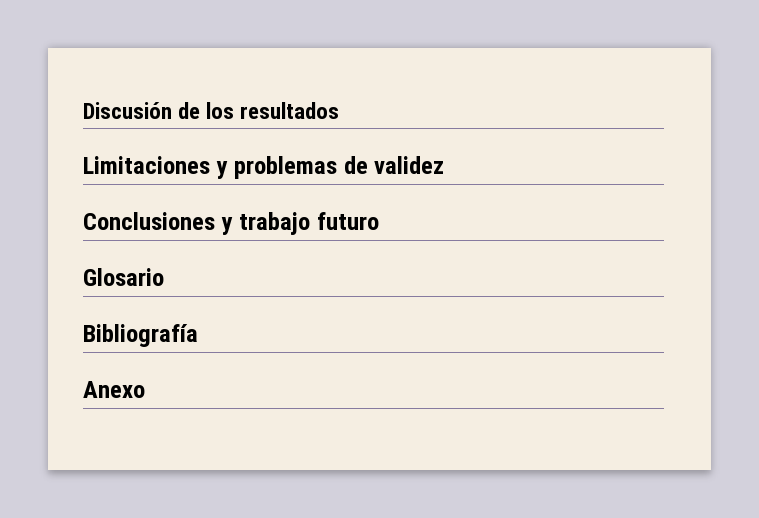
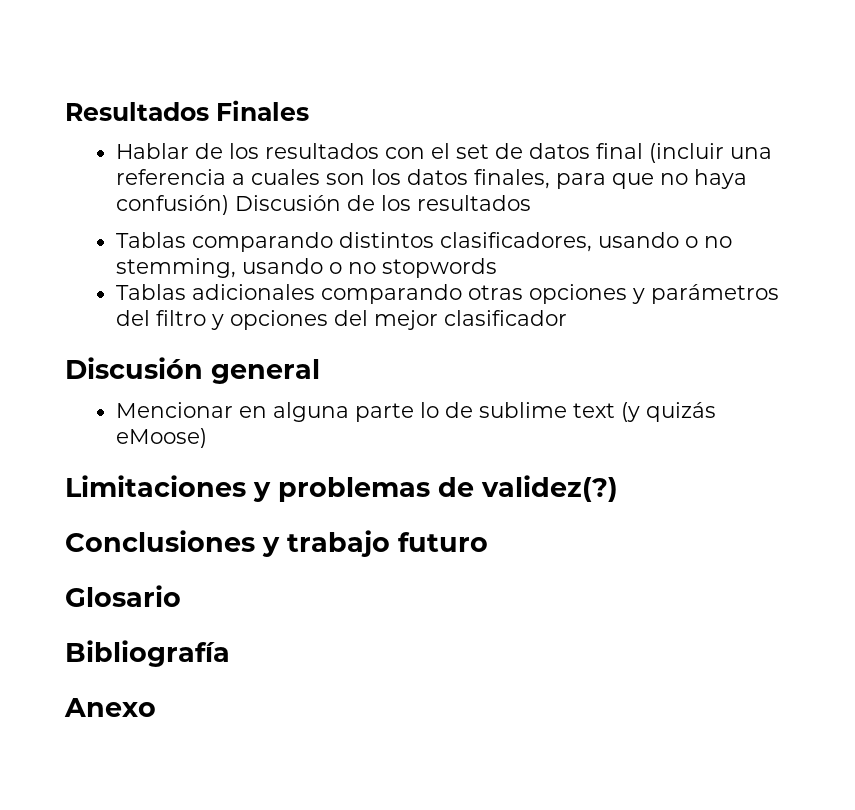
- Discusión de los resultados
+ Resultados Finales
+ Hablar de los resultados con el set de datos final (incluir una referencia a cuales son los datos finales, para que no haya confusión) Discusión de los resultados
+ Tablas comparando distintos clasificadores, usando o no stemming, usando o no stopwords
+ Tablas adicionales comparando otras opciones y parámetros del filtro y opciones del mejor clasificador
+ Discusión general
+ Mencionar en alguna parte lo de sublime text (y quizás eMoose)
- Limitaciones y problemas de validez
+ Limitaciones y problemas de validez(?)

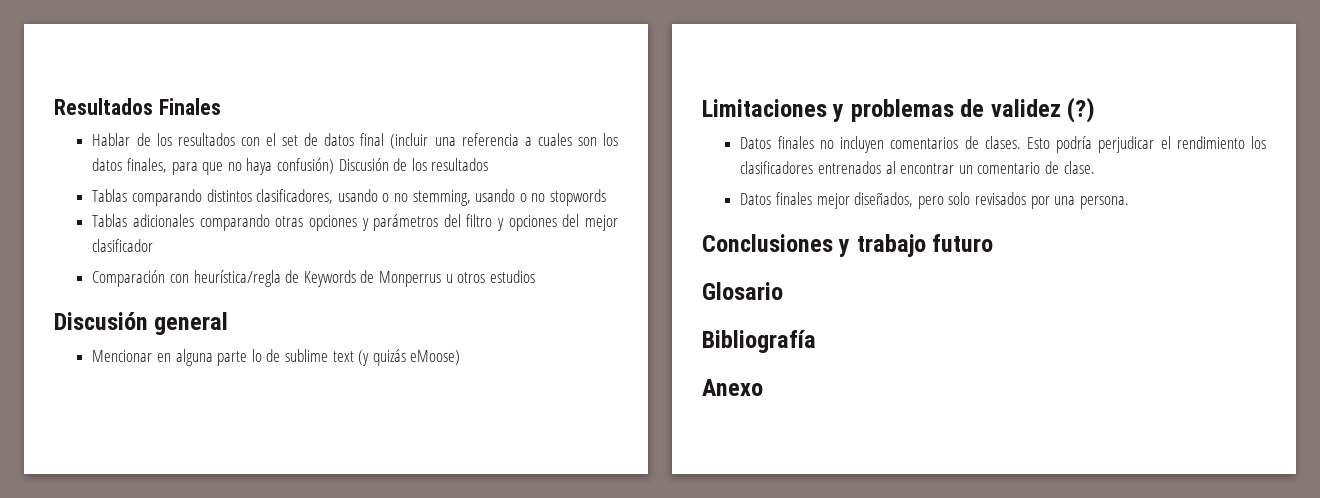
+ Comparación con heurística/regla de Keywords de Monperrus u otros estudios
- Limitaciones y problemas de validez(?)
+ Limitaciones y problemas de validez (?)
+ Datos finales no incluyen comentarios de clases. Esto podría perjudicar el rendimiento los clasificadores entrenados al encontrar un comentario de clase.
+ Datos finales mejor diseñados, pero solo revisados por una persona.

